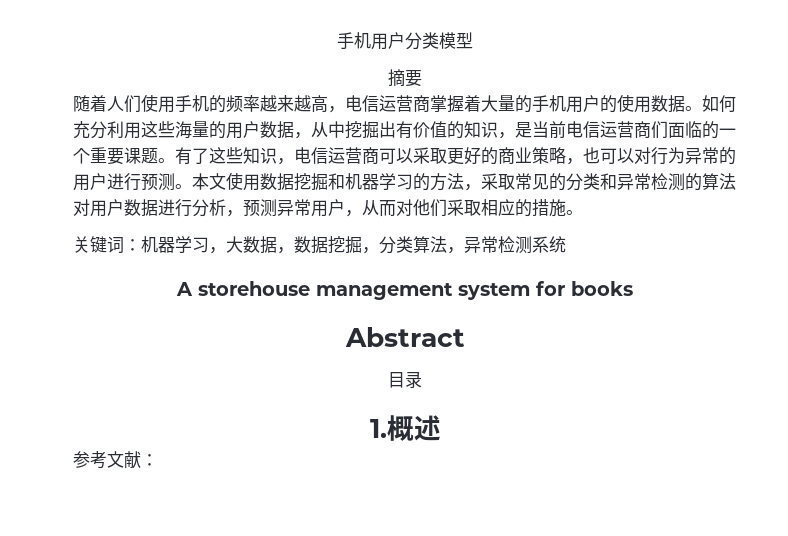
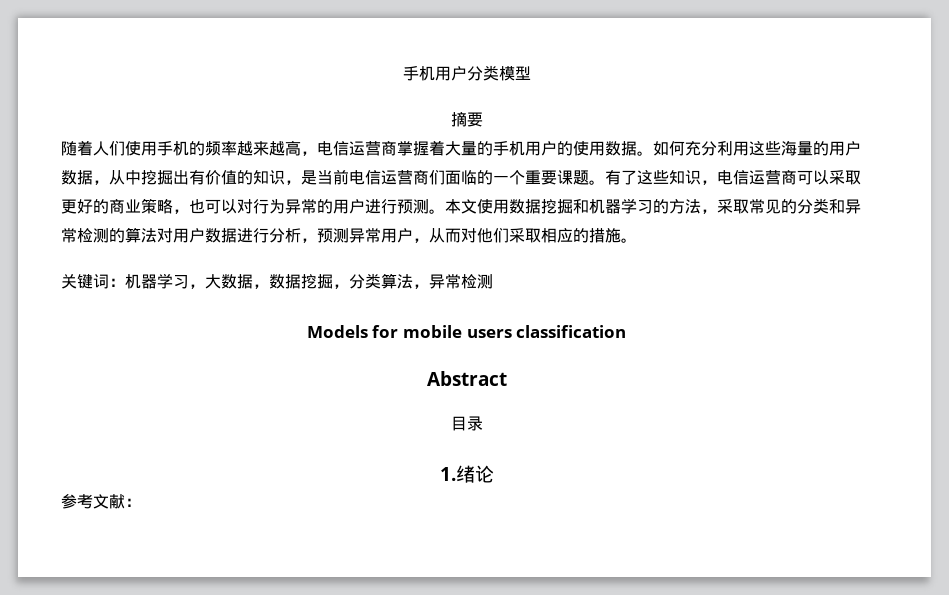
- 关键词：机器学习，大数据，数据挖掘，分类算法，异常检测系统
- A storehouse management system for books
+ 关键词：机器学习，大数据，数据挖掘，分类算法，异常检测
+ Models for mobile users classification
- 1.概述
+ 1.绪论

